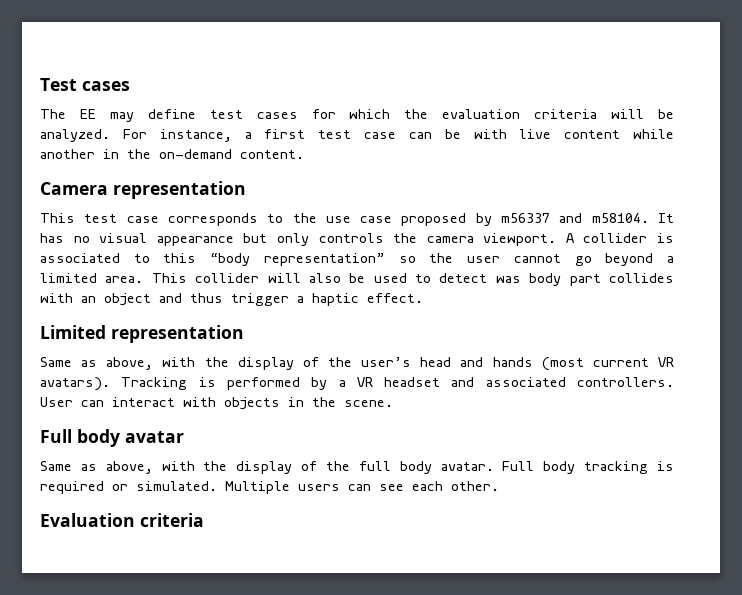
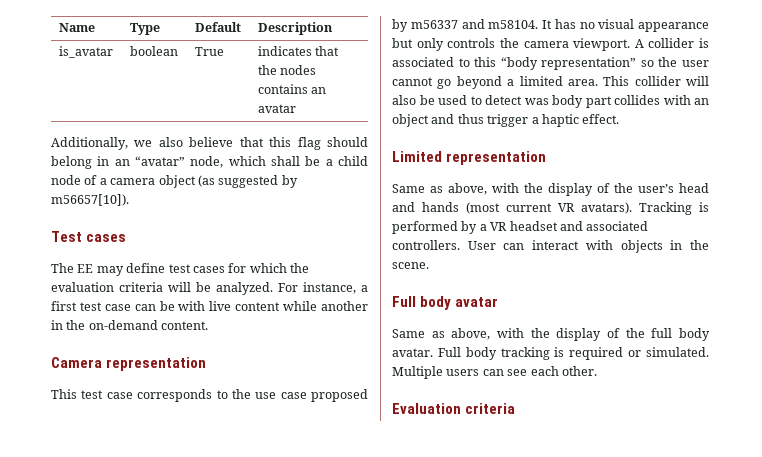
+ Name | Type | Default | Description
+ is_avatar | boolean | True | indicates that the nodes contains an avatar
+ Additionally, we also believe that this flag should belong in an “avatar” node, which shall be a child node of a camera object (as suggested by m56657[10]).

